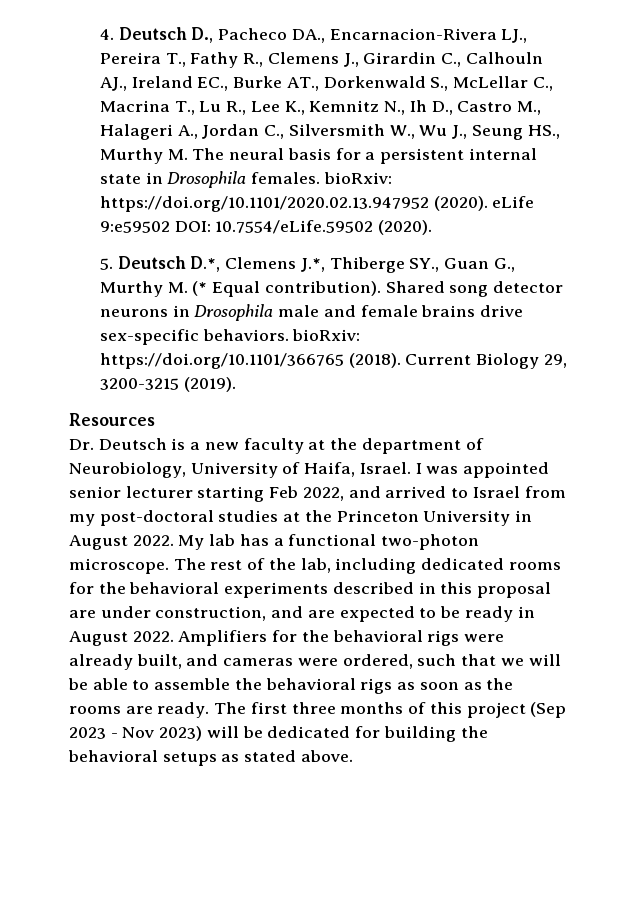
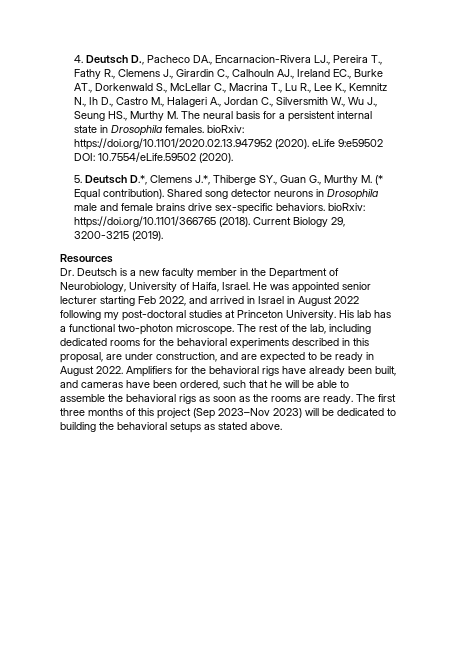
- Dr. Deutsch is a new faculty at the department of Neurobiology, University of Haifa, Israel.
+ Dr. Deutsch is a new faculty member in the Department of Neurobiology, University of Haifa, Israel.
- I was appointed senior lecturer starting Feb 2022, and arrived to Israel from my post-doctoral studies at the Princeton University in August 2022. My lab has a functional two-photon microscope.
+ He was appointed senior lecturer starting Feb 2022, and arrived in Israel in August 2022 following my post-doctoral studies at Princeton University. His lab has a functional two-photon microscope.
- The rest of the lab, including dedicated rooms for the behavioral experiments described in this proposal are under construction, and are expected to be ready in August 2022.
+ The rest of the lab, including dedicated rooms for the behavioral experiments described in this proposal, are under construction, and are expected to be ready in August 2022.
- Amplifiers for the behavioral rigs were already built, and cameras were ordered, such that we will be able to assemble the behavioral rigs as soon as the rooms are ready.
+ Amplifiers for the behavioral rigs have already been built, and cameras have been ordered, such that he will be able to assemble the behavioral rigs as soon as the rooms are ready.
- The first three months of this project (Sep 2023 - Nov 2023) will be dedicated for building the behavioral setups as stated above.
+ The first three months of this project (Sep 2023–Nov 2023) will be dedicated to building the behavioral setups as stated above.

